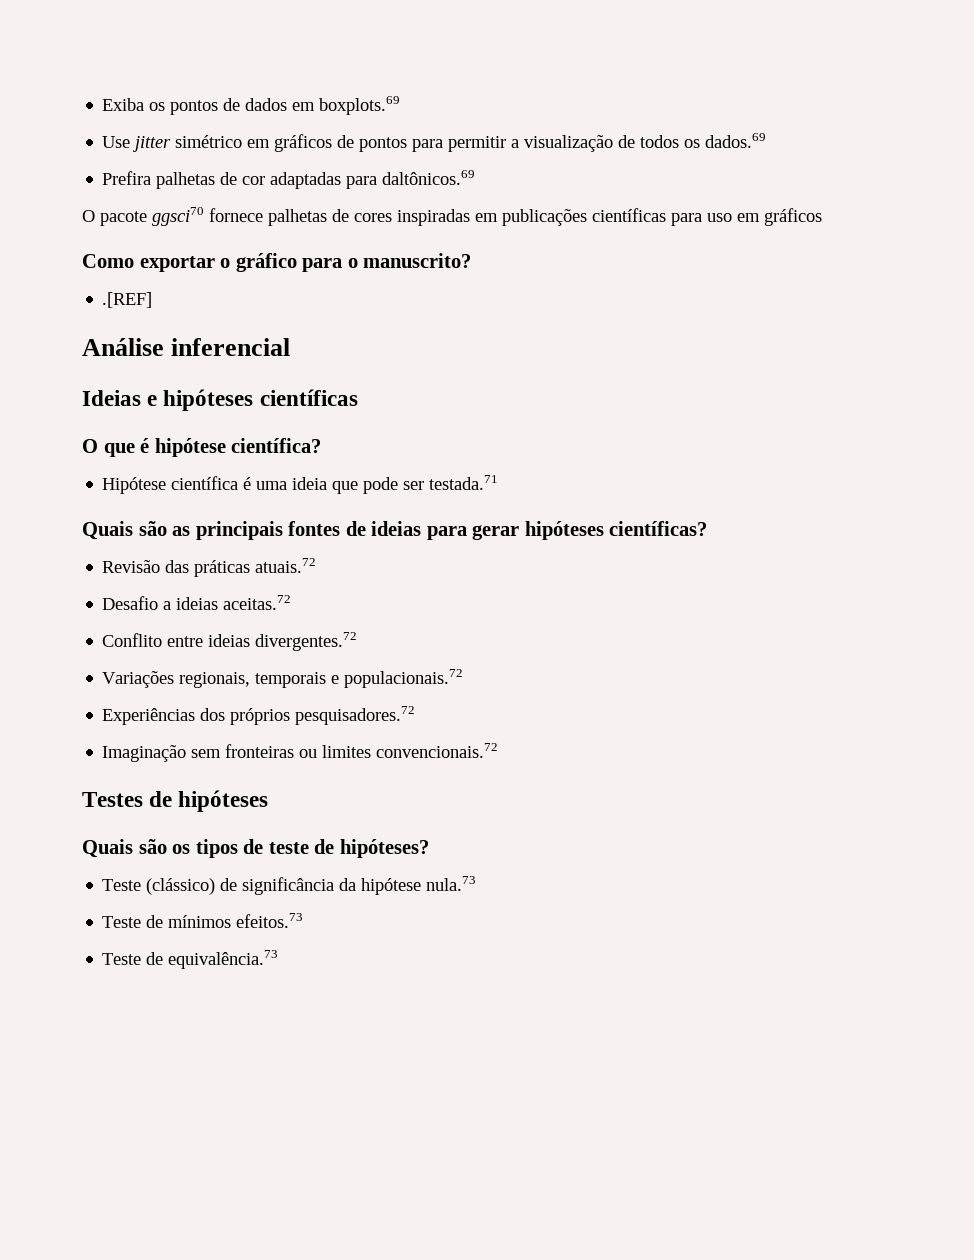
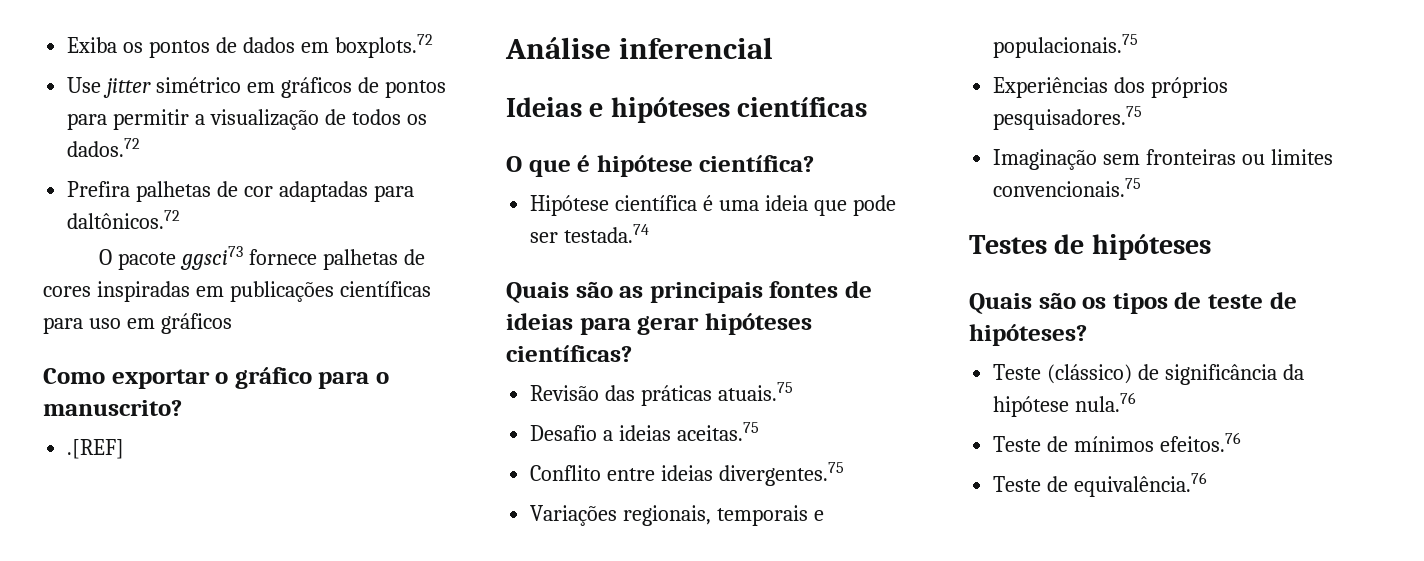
- Exiba os pontos de dados em boxplots.69
+ Exiba os pontos de dados em boxplots.72
- Use jitter simétrico em gráficos de pontos para permitir a visualização de todos os dados.69
+ Use jitter simétrico em gráficos de pontos para permitir a visualização de todos os dados.72
- Prefira palhetas de cor adaptadas para daltônicos.69
+ Prefira palhetas de cor adaptadas para daltônicos.72
- O pacote ggsci70 fornece palhetas de cores inspiradas em publicações científicas para uso em gráficos
+ O pacote ggsci73 fornece palhetas de cores inspiradas em publicações científicas para uso em gráficos
- Hipótese científica é uma ideia que pode ser testada.71
+ Hipótese científica é uma ideia que pode ser testada.74
- Revisão das práticas atuais.72
+ Revisão das práticas atuais.75
- Desafio a ideias aceitas.72
+ Desafio a ideias aceitas.75
- Conflito entre ideias divergentes.72
+ Conflito entre ideias divergentes.75
- Variações regionais, temporais e populacionais.72
+ Variações regionais, temporais e populacionais.75
- Experiências dos próprios pesquisadores.72
+ Experiências dos próprios pesquisadores.75
- Imaginação sem fronteiras ou limites convencionais.72
+ Imaginação sem fronteiras ou limites convencionais.75
- Teste (clássico) de significância da hipótese nula.73
+ Teste (clássico) de significância da hipótese nula.76
- Teste de mínimos efeitos.73
- Teste de equivalência.73
+ Teste de mínimos efeitos.76
+ Teste de equivalência.76

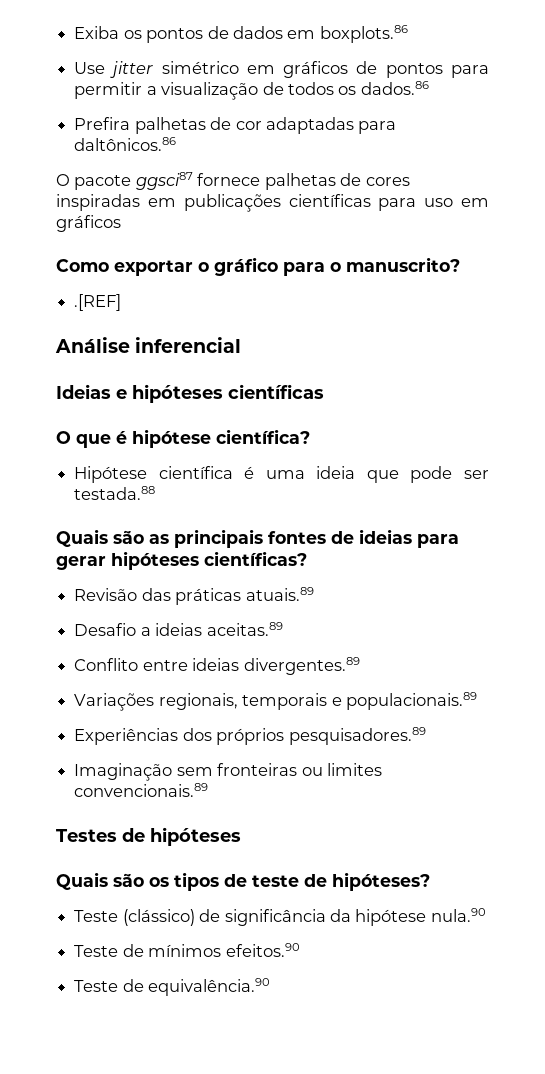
- Exiba os pontos de dados em boxplots.72
+ Exiba os pontos de dados em boxplots.86
- Use jitter simétrico em gráficos de pontos para permitir a visualização de todos os dados.72
+ Use jitter simétrico em gráficos de pontos para permitir a visualização de todos os dados.86
- Prefira palhetas de cor adaptadas para daltônicos.72
+ Prefira palhetas de cor adaptadas para daltônicos.86
- O pacote ggsci73 fornece palhetas de cores inspiradas em publicações científicas para uso em gráficos
+ O pacote ggsci87 fornece palhetas de cores inspiradas em publicações científicas para uso em gráficos
- Hipótese científica é uma ideia que pode ser testada.74
+ Hipótese científica é uma ideia que pode ser testada.88
- Revisão das práticas atuais.75
+ Revisão das práticas atuais.89
- Desafio a ideias aceitas.75
+ Desafio a ideias aceitas.89
- Conflito entre ideias divergentes.75
+ Conflito entre ideias divergentes.89
- Variações regionais, temporais e populacionais.75
+ Variações regionais, temporais e populacionais.89
- Experiências dos próprios pesquisadores.75
+ Experiências dos próprios pesquisadores.89
- Imaginação sem fronteiras ou limites convencionais.75
+ Imaginação sem fronteiras ou limites convencionais.89
- Teste (clássico) de significância da hipótese nula.76
+ Teste (clássico) de significância da hipótese nula.90
- Teste de mínimos efeitos.76
- Teste de equivalência.76
+ Teste de mínimos efeitos.90
+ Teste de equivalência.90

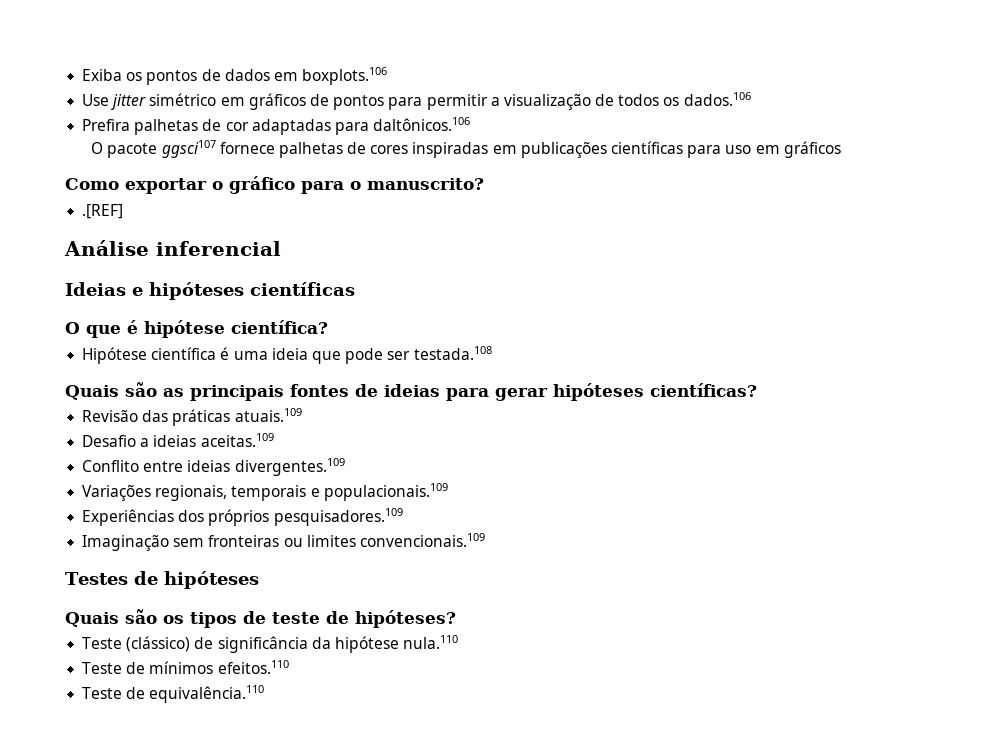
- Exiba os pontos de dados em boxplots.86
+ Exiba os pontos de dados em boxplots.106
- Use jitter simétrico em gráficos de pontos para permitir a visualização de todos os dados.86
+ Use jitter simétrico em gráficos de pontos para permitir a visualização de todos os dados.106
- Prefira palhetas de cor adaptadas para daltônicos.86
+ Prefira palhetas de cor adaptadas para daltônicos.106
- O pacote ggsci87 fornece palhetas de cores inspiradas em publicações científicas para uso em gráficos
+ O pacote ggsci107 fornece palhetas de cores inspiradas em publicações científicas para uso em gráficos
- Hipótese científica é uma ideia que pode ser testada.88
+ Hipótese científica é uma ideia que pode ser testada.108
- Revisão das práticas atuais.89
+ Revisão das práticas atuais.109
- Desafio a ideias aceitas.89
+ Desafio a ideias aceitas.109
- Conflito entre ideias divergentes.89
+ Conflito entre ideias divergentes.109
- Variações regionais, temporais e populacionais.89
+ Variações regionais, temporais e populacionais.109
- Experiências dos próprios pesquisadores.89
+ Experiências dos próprios pesquisadores.109
- Imaginação sem fronteiras ou limites convencionais.89
+ Imaginação sem fronteiras ou limites convencionais.109
- Teste (clássico) de significância da hipótese nula.90
+ Teste (clássico) de significância da hipótese nula.110
- Teste de mínimos efeitos.90
- Teste de equivalência.90
+ Teste de mínimos efeitos.110
+ Teste de equivalência.110

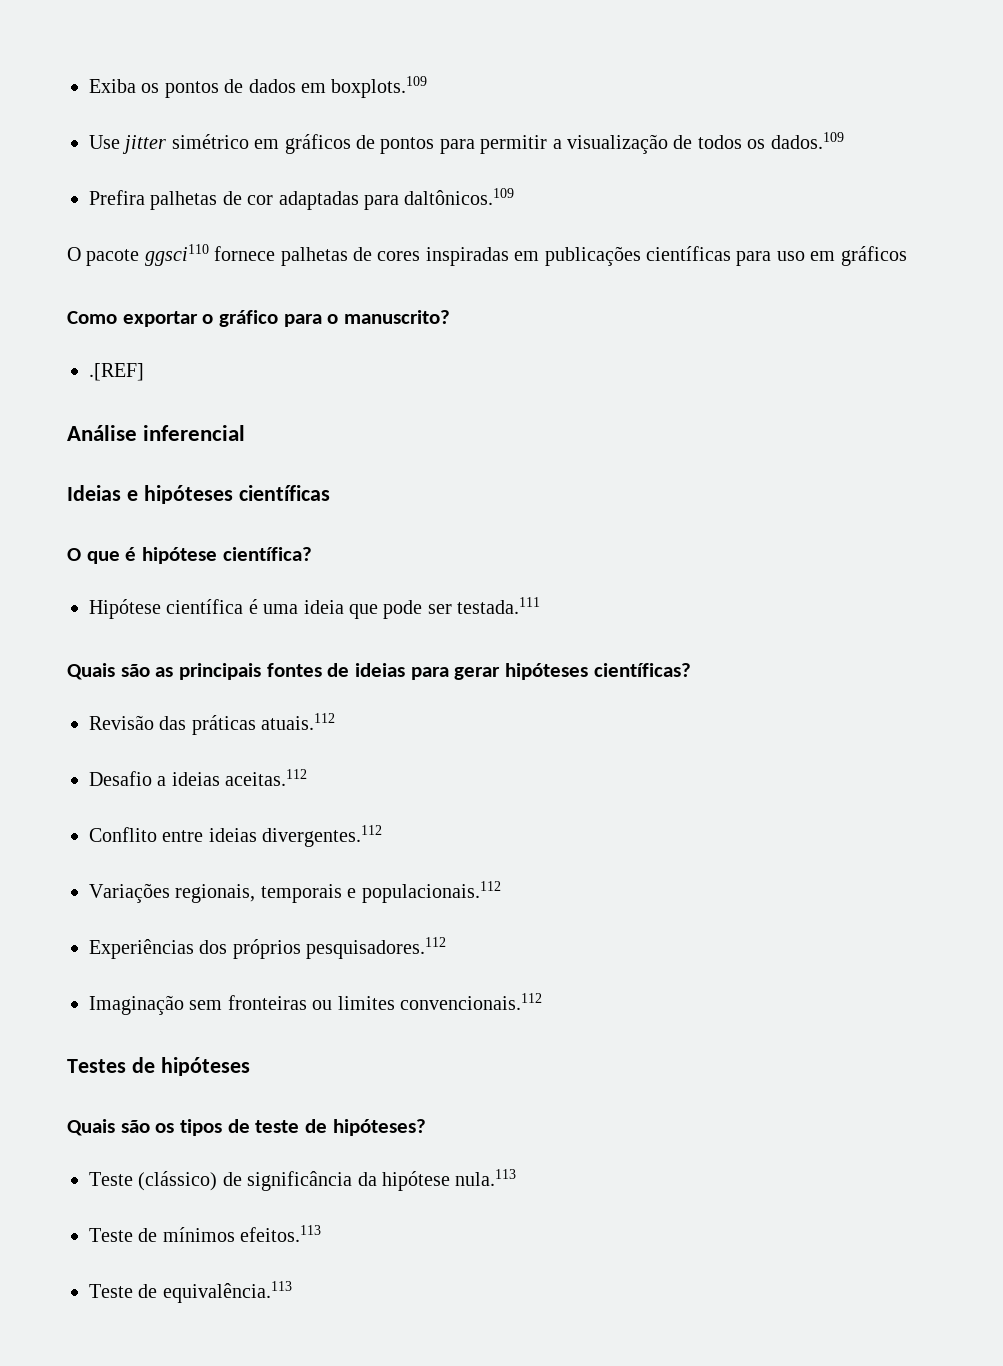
- Exiba os pontos de dados em boxplots.106
+ Exiba os pontos de dados em boxplots.109
- Use jitter simétrico em gráficos de pontos para permitir a visualização de todos os dados.106
+ Use jitter simétrico em gráficos de pontos para permitir a visualização de todos os dados.109
- Prefira palhetas de cor adaptadas para daltônicos.106
+ Prefira palhetas de cor adaptadas para daltônicos.109
- O pacote ggsci107 fornece palhetas de cores inspiradas em publicações científicas para uso em gráficos
+ O pacote ggsci110 fornece palhetas de cores inspiradas em publicações científicas para uso em gráficos
- Hipótese científica é uma ideia que pode ser testada.108
+ Hipótese científica é uma ideia que pode ser testada.111
- Revisão das práticas atuais.109
+ Revisão das práticas atuais.112
- Desafio a ideias aceitas.109
+ Desafio a ideias aceitas.112
- Conflito entre ideias divergentes.109
+ Conflito entre ideias divergentes.112
- Variações regionais, temporais e populacionais.109
+ Variações regionais, temporais e populacionais.112
- Experiências dos próprios pesquisadores.109
+ Experiências dos próprios pesquisadores.112
- Imaginação sem fronteiras ou limites convencionais.109
+ Imaginação sem fronteiras ou limites convencionais.112
- Teste (clássico) de significância da hipótese nula.110
+ Teste (clássico) de significância da hipótese nula.113
- Teste de mínimos efeitos.110
- Teste de equivalência.110
+ Teste de mínimos efeitos.113
+ Teste de equivalência.113

